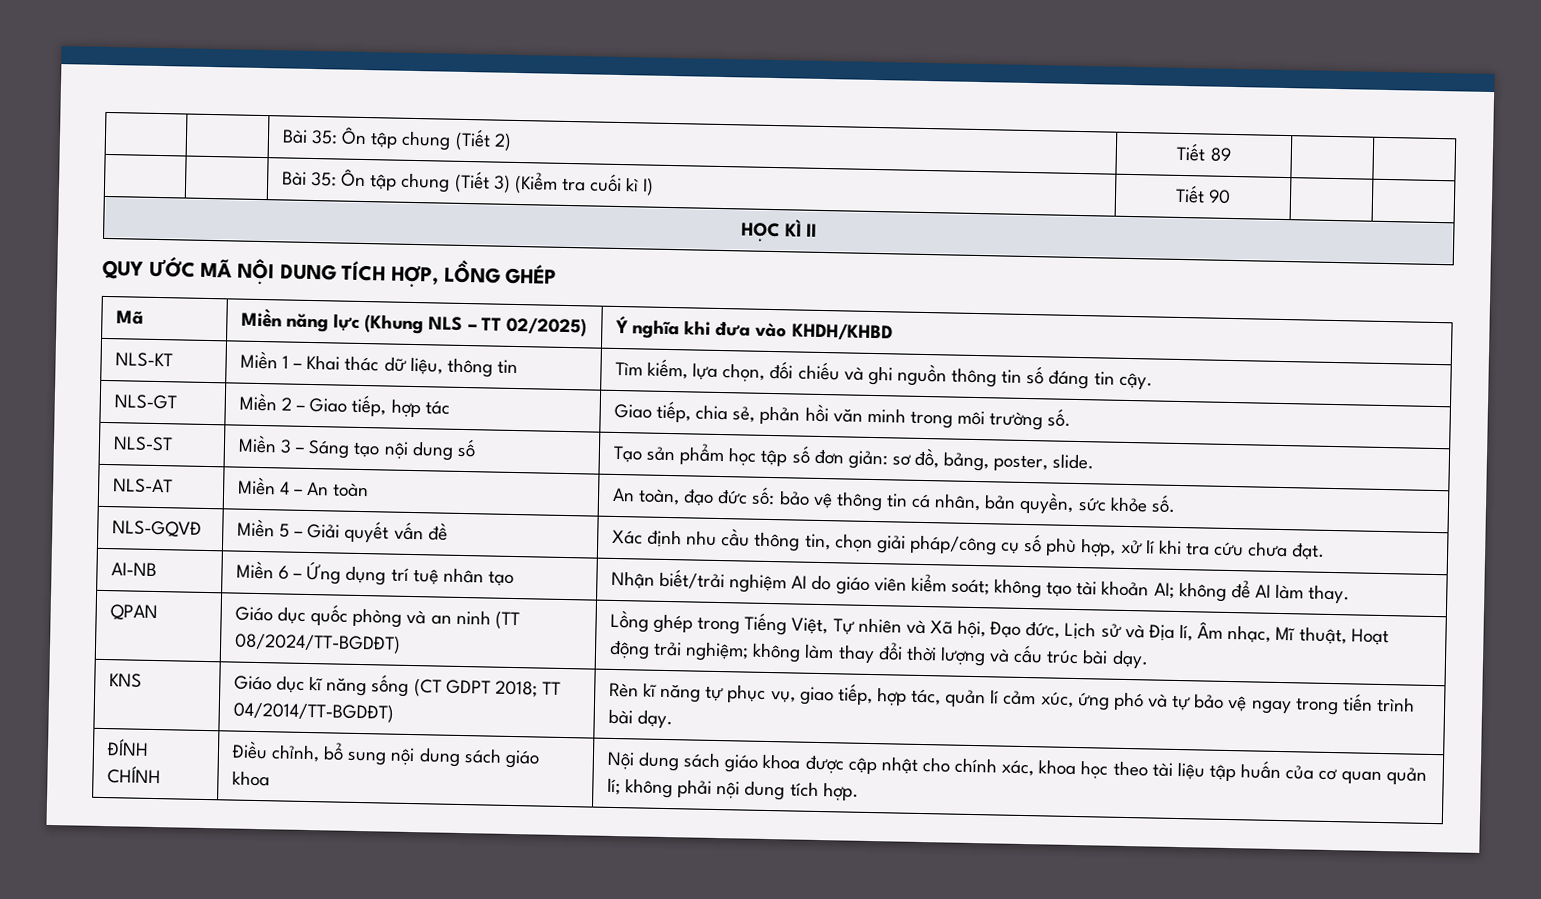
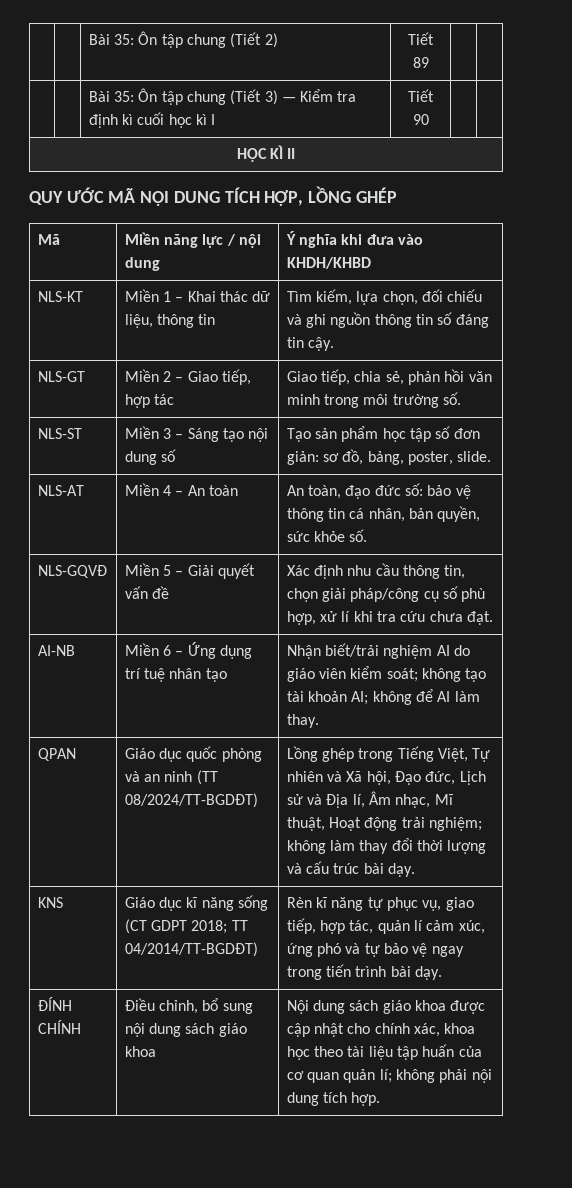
- | | Bài 35: Ôn tập chung (Tiết 3) (Kiểm tra cuối kì I) | Tiết 90 | |
+ | | Bài 35: Ôn tập chung (Tiết 3) — Kiểm tra định kì cuối học kì I | Tiết 90 | |
- Mã | Miền năng lực (Khung NLS – TT 02/2025) | Ý nghĩa khi đưa vào KHDH/KHBD
+ Mã | Miền năng lực / nội dung | Ý nghĩa khi đưa vào KHDH/KHBD

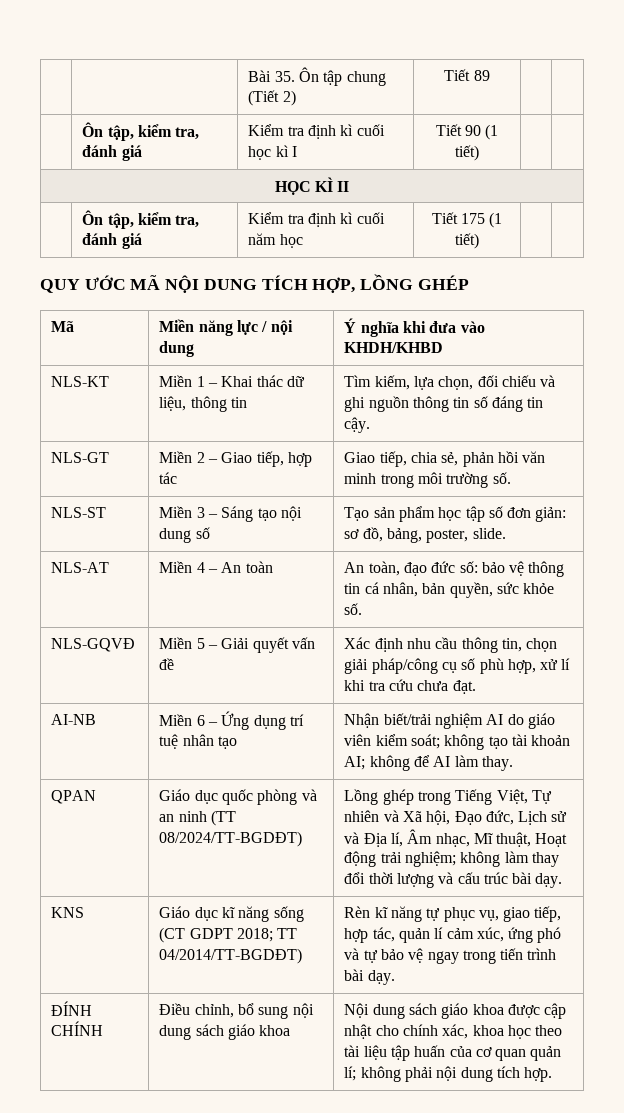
- | | Bài 35: Ôn tập chung (Tiết 2) | Tiết 89 | |
+ | | Bài 35. Ôn tập chung (Tiết 2) | Tiết 89 | |
- | | Bài 35: Ôn tập chung (Tiết 3) — Kiểm tra định kì cuối học kì I | Tiết 90 | |
+ | Ôn tập, kiểm tra, đánh giá | Kiểm tra định kì cuối học kì I | Tiết 90 (1 tiết) | |
+ | Ôn tập, kiểm tra, đánh giá | Kiểm tra định kì cuối năm học | Tiết 175 (1 tiết) | |

